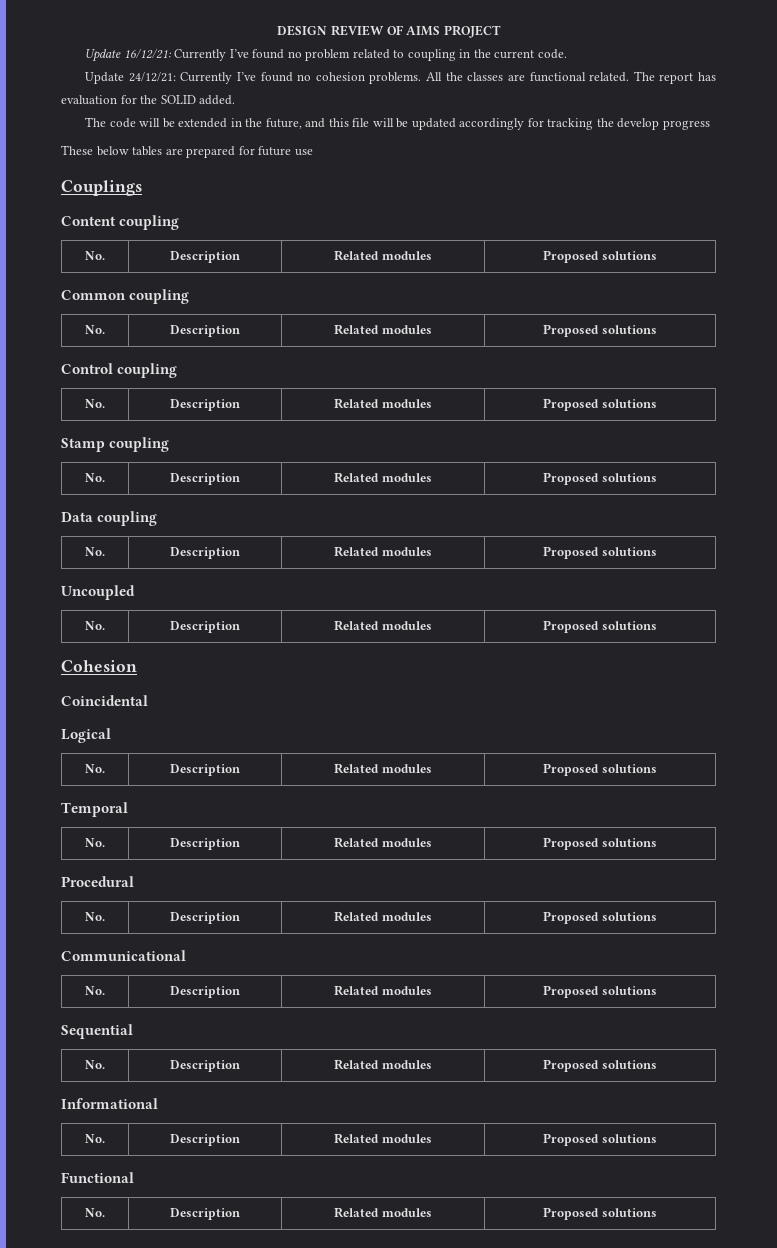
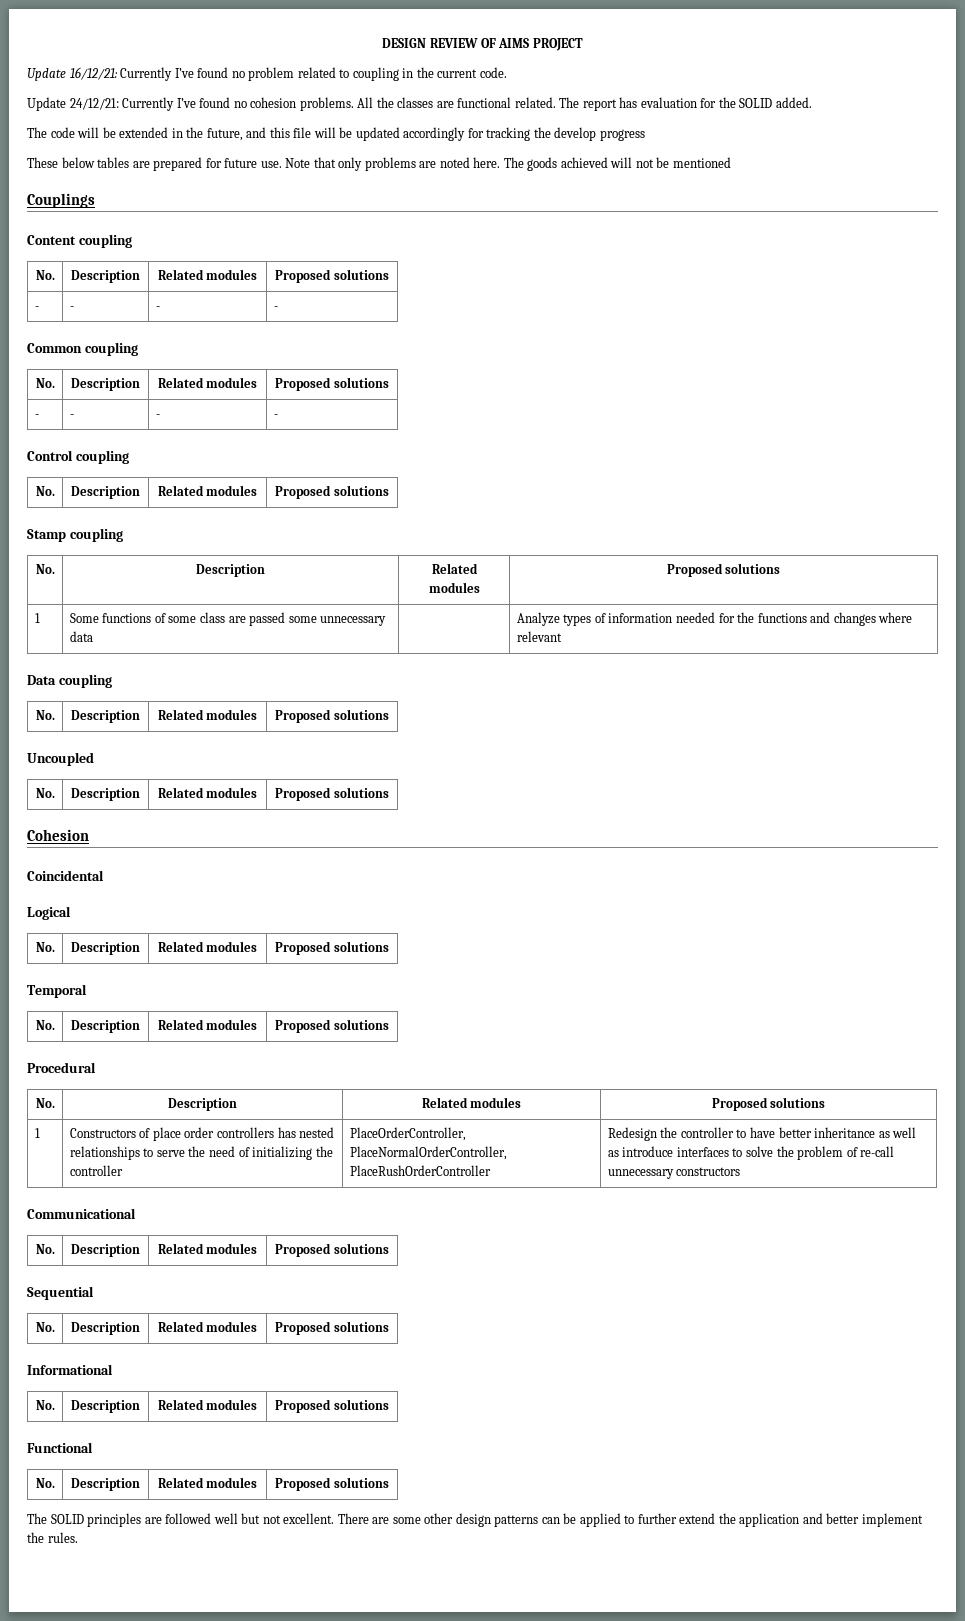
- These below tables are prepared for future use
+ These below tables are prepared for future use. Note that only problems are noted here. The goods achieved will not be mentioned
  Content coupling
  No. | Description | Related modules | Proposed solutions
+ - | - | - | -
  Common coupling
  No. | Description | Related modules | Proposed solutions
+ - | - | - | -
+ 1 | Some functions of some class are passed some unnecessary data | | Analyze types of information needed for the functions and changes where relevant
+ 1 | Constructors of place order controllers has nested relationships to serve the need of initializing the controller | PlaceOrderController, PlaceNormalOrderController, PlaceRushOrderController | Redesign the controller to have better inheritance as well as introduce interfaces to solve the problem of re-call unnecessary constructors
+ The SOLID principles are followed well but not excellent. There are some other design patterns can be applied to further extend the application and better implement the rules.

